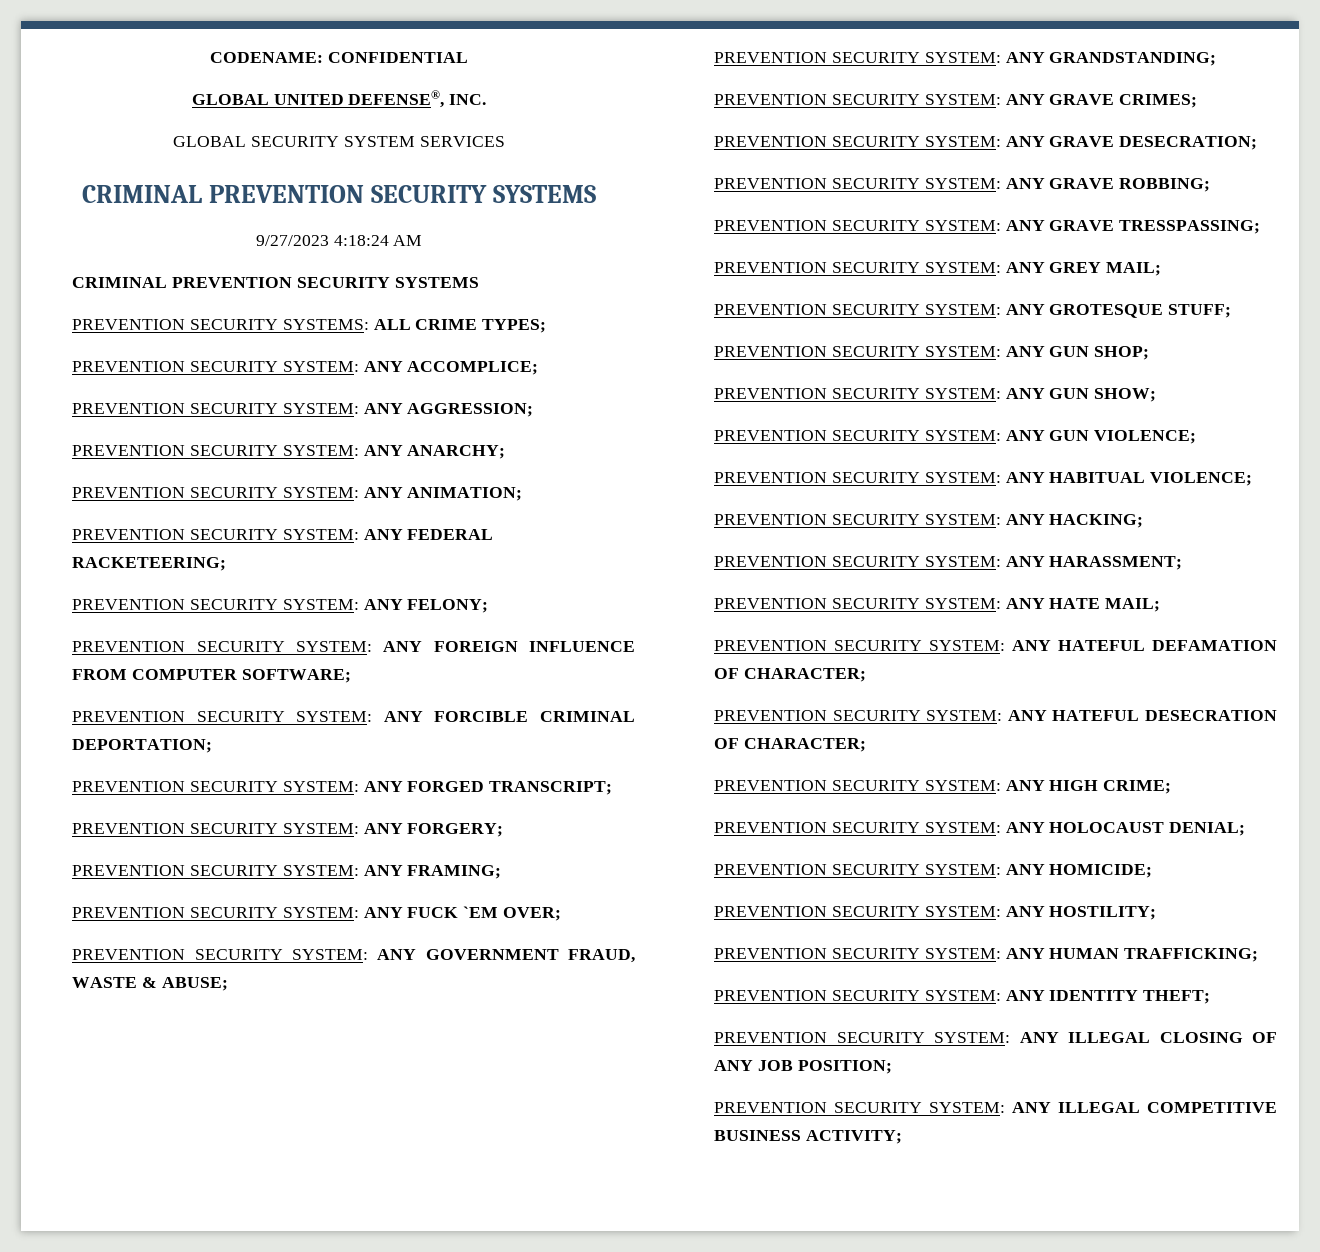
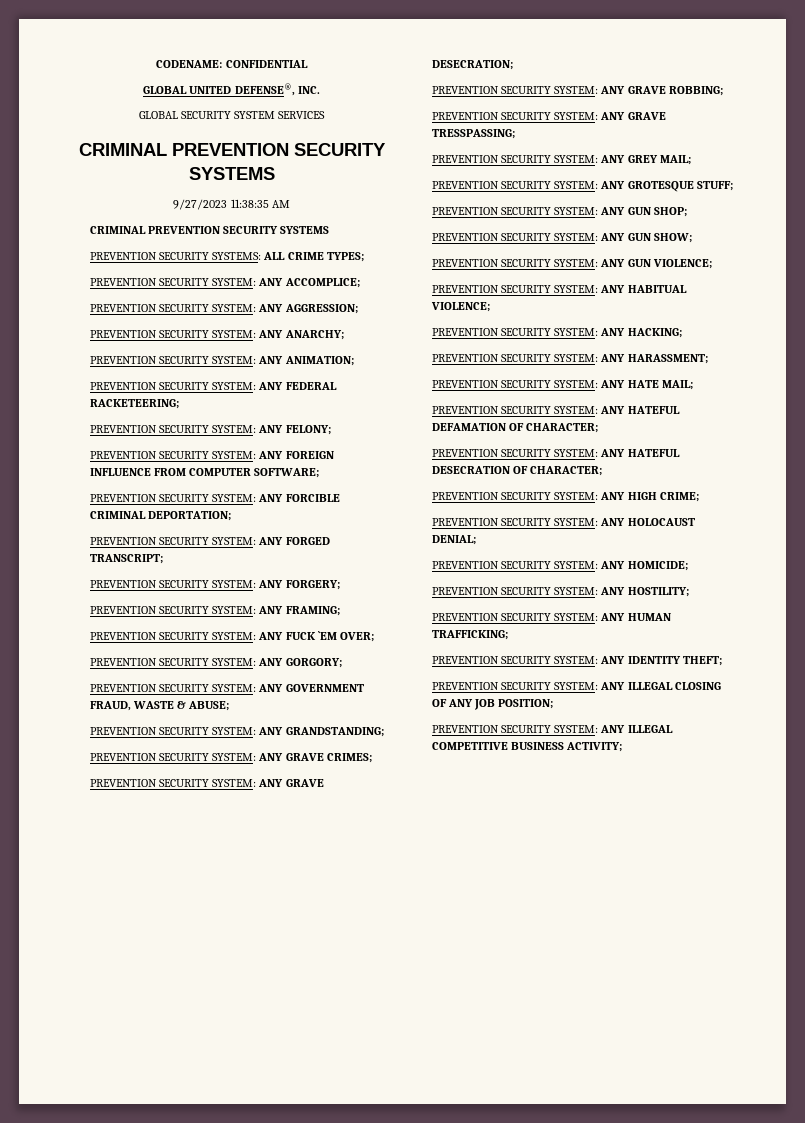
- 9/27/2023 4:18:24 AM
+ 9/27/2023 11:38:35 AM
+ PREVENTION SECURITY SYSTEM: ANY GORGORY;

